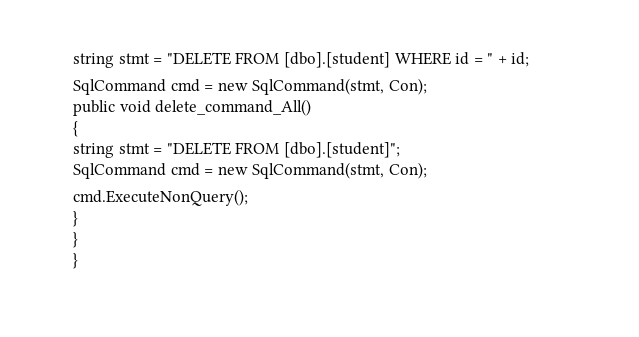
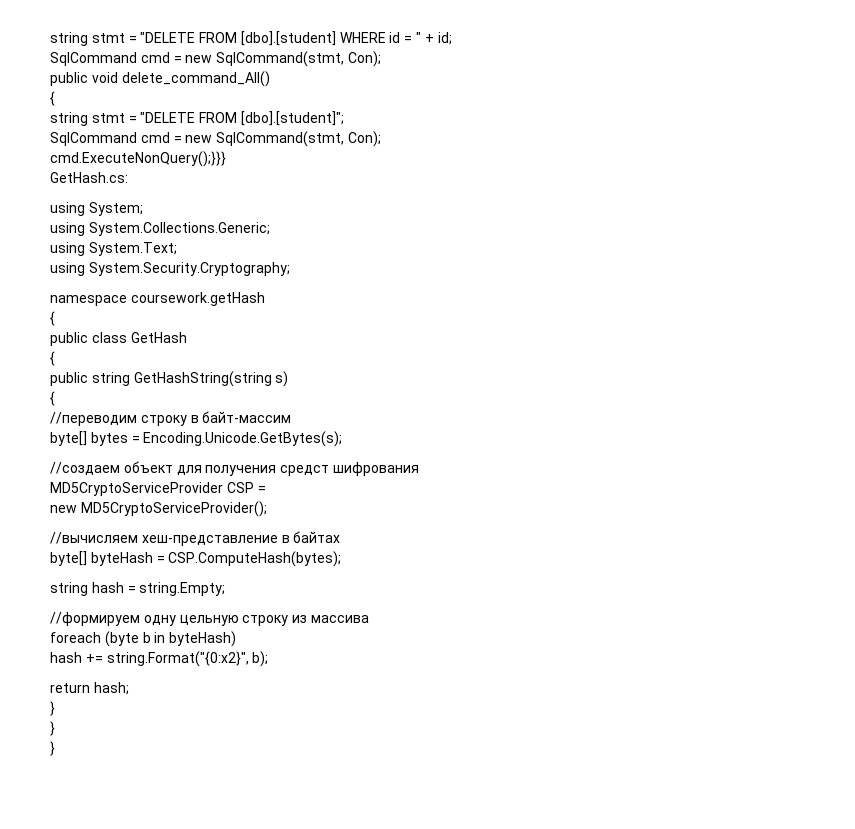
- cmd.ExecuteNonQuery();
+ cmd.ExecuteNonQuery();}}}
+ GetHash.cs:
+ using System;
+ using System.Collections.Generic;
+ using System.Text;
+ using System.Security.Cryptography;
+ namespace coursework.getHash
+ {
+ public class GetHash
+ {
+ public string GetHashString(string s)
+ {
+ //переводим строку в байт-массим
+ byte[] bytes = Encoding.Unicode.GetBytes(s);
+ //создаем объект для получения средст шифрования
+ MD5CryptoServiceProvider CSP =
+ new MD5CryptoServiceProvider();
+ //вычисляем хеш-представление в байтах
+ byte[] byteHash = CSP.ComputeHash(bytes);
+ string hash = string.Empty;
+ //формируем одну цельную строку из массива
+ foreach (byte b in byteHash)
+ hash += string.Format("{0:x2}", b);
+ return hash;

